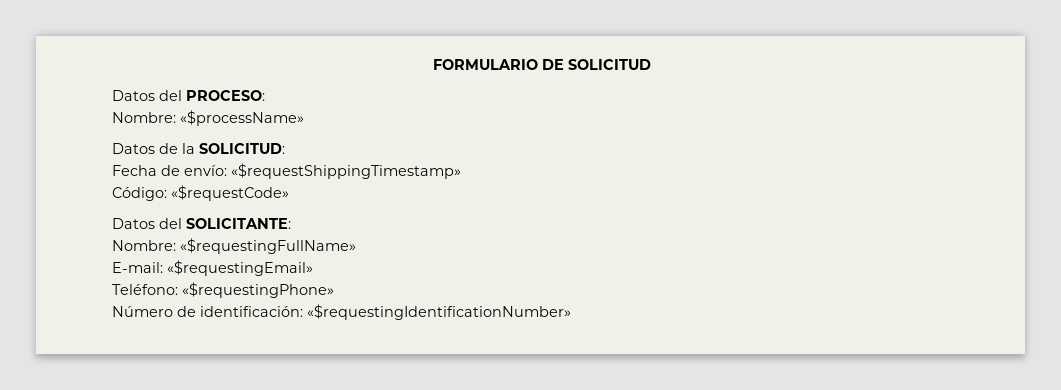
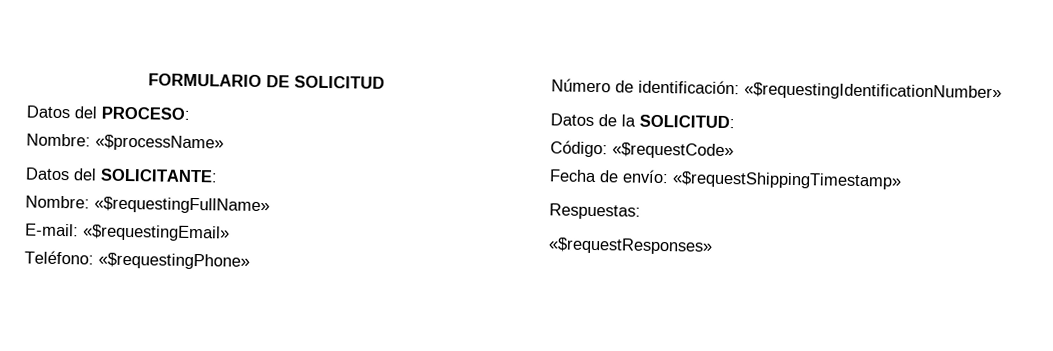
- Datos de la SOLICITUD:
- Fecha de envío: «$requestShippingTimestamp»
- Código: «$requestCode»
+ Datos de la SOLICITUD:
+ Código: «$requestCode»
+ Fecha de envío: «$requestShippingTimestamp»
+ Respuestas:
+ «$requestResponses»

